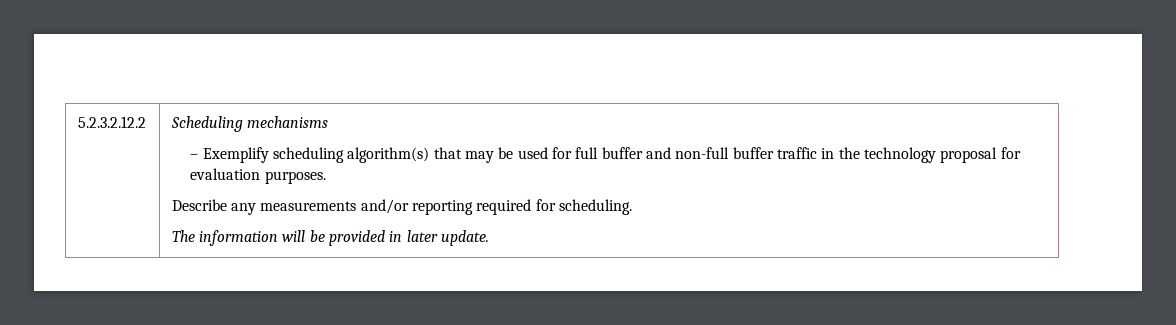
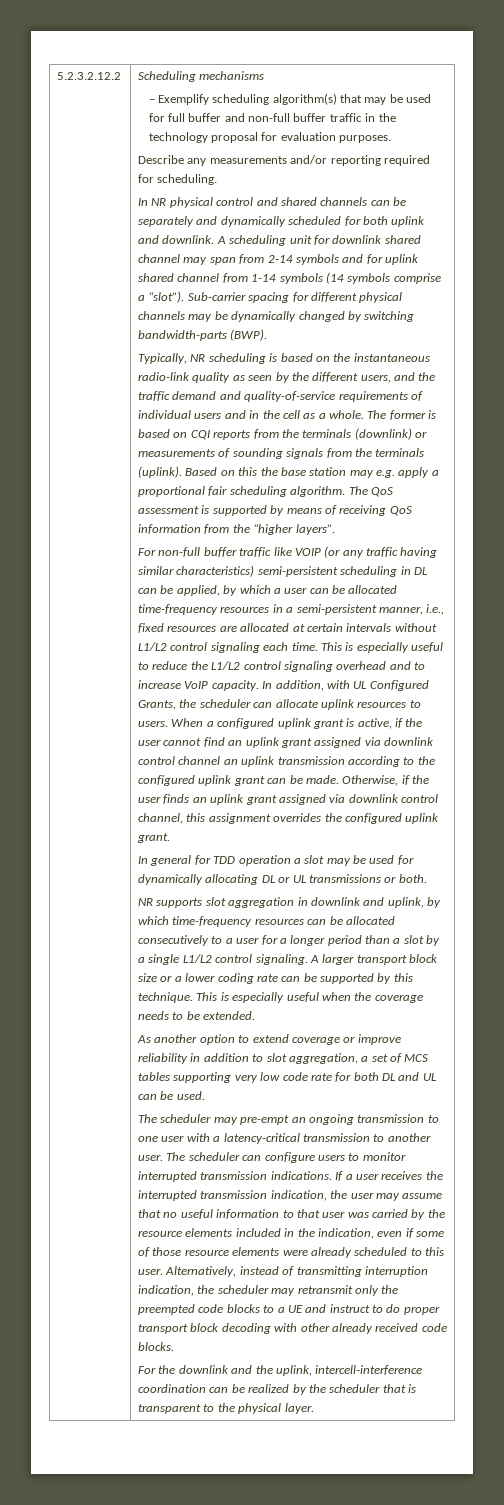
- The information will be provided in later update.
+ In NR physical control and shared channels can be separately and dynamically scheduled for both uplink and downlink. A scheduling unit for downlink shared channel may span from 2-14 symbols and for uplink shared channel from 1-14 symbols (14 symbols comprise a “slot”). Sub-carrier spacing for different physical channels may be dynamically changed by switching bandwidth-parts (BWP).
+ Typically, NR scheduling is based on the instantaneous radio-link quality as seen by the different users, and the traffic demand and quality-of-service requirements of individual users and in the cell as a whole. The former is based on CQI reports from the terminals (downlink) or measurements of sounding signals from the terminals (uplink). Based on this the base station may e.g. apply a proportional fair scheduling algorithm. The QoS assessment is supported by means of receiving QoS information from the “higher layers”.
+ For non-full buffer traffic like VOIP (or any traffic having similar characteristics) semi-persistent scheduling in DL can be applied, by which a user can be allocated time-frequency resources in a semi-persistent manner, i.e., fixed resources are allocated at certain intervals without L1/L2 control signaling each time. This is especially useful to reduce the L1/L2 control signaling overhead and to increase VoIP capacity. In addition, with UL Configured Grants, the scheduler can allocate uplink resources to users. When a configured uplink grant is active, if the user cannot find an uplink grant assigned via downlink control channel an uplink transmission according to the configured uplink grant can be made. Otherwise, if the user finds an uplink grant assigned via downlink control channel, this assignment overrides the configured uplink grant.
+ In general for TDD operation a slot may be used for dynamically allocating DL or UL transmissions or both.
+ NR supports slot aggregation in downlink and uplink, by which time-frequency resources can be allocated consecutively to a user for a longer period than a slot by a single L1/L2 control signaling. A larger transport block size or a lower coding rate can be supported by this technique. This is especially useful when the coverage needs to be extended.
+ As another option to extend coverage or improve reliability in addition to slot aggregation, a set of MCS tables supporting very low code rate for both DL and UL can be used.
+ The scheduler may pre-empt an ongoing transmission to one user with a latency-critical transmission to another user. The scheduler can configure users to monitor interrupted transmission indications. If a user receives the interrupted transmission indication, the user may assume that no useful information to that user was carried by the resource elements included in the indication, even if some of those resource elements were already scheduled to this user. Alternatively, instead of transmitting interruption indication, the scheduler may retransmit only the preempted code blocks to a UE and instruct to do proper transport block decoding with other already received code blocks.
+ For the downlink and the uplink, intercell-interference coordination can be realized by the scheduler that is transparent to the physical layer.

